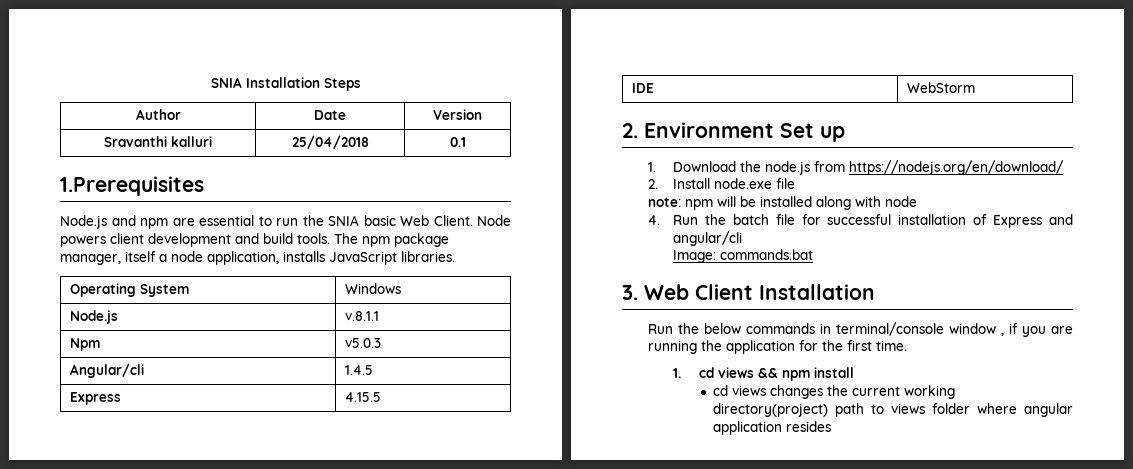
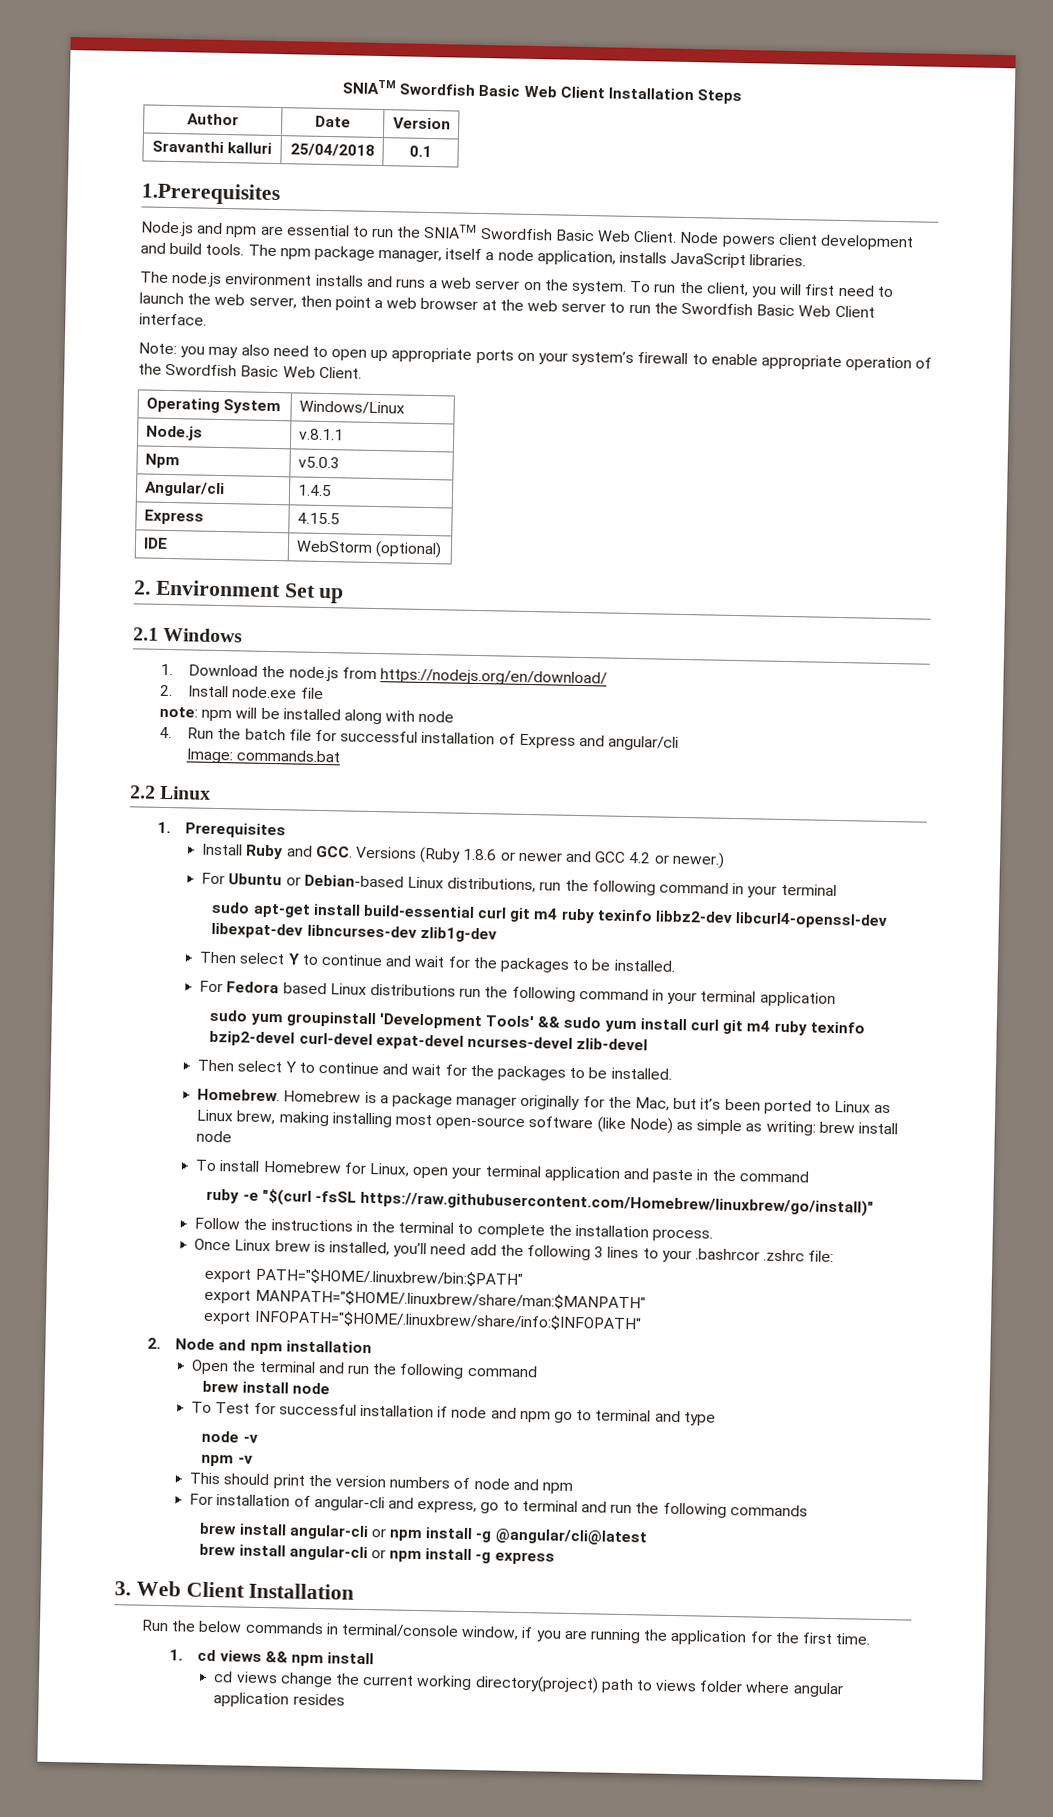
- SNIA Installation Steps
+ SNIATM Swordfish Basic Web Client Installation Steps
- Node.js and npm are essential to run the SNIA basic Web Client.
+ Node.js and npm are essential to run the SNIATM Swordfish Basic Web Client.
+ The node.js environment installs and runs a web server on the system. To run the client, you will first need to launch the web server, then point a web browser at the web server to run the Swordfish Basic Web Client interface.
+ Note: you may also need to open up appropriate ports on your system’s firewall to enable appropriate operation of the Swordfish Basic Web Client.
- Operating System | Windows
+ Operating System | Windows/Linux
- IDE | WebStorm
+ IDE | WebStorm (optional)
+ 2.1 Windows
+ 2.2 Linux
+ 1. Prerequisites
+ Install Ruby and GCC. Versions (Ruby 1.8.6 or newer and GCC 4.2 or newer.)
+ For Ubuntu or Debian-based Linux distributions, run the following command in your terminal
+ sudo apt-get install build-essential curl git m4 ruby texinfo libbz2-dev libcurl4-openssl-dev libexpat-dev libncurses-dev zlib1g-dev
+ Then select Y to continue and wait for the packages to be installed.
+ For Fedora based Linux distributions run the following command in your terminal application
+ sudo yum groupinstall 'Development Tools' && sudo yum install curl git m4 ruby texinfo bzip2-devel curl-devel expat-devel ncurses-devel zlib-devel
+ Then select Y to continue and wait for the packages to be installed.
+ Homebrew. Homebrew is a package manager originally for the Mac, but it’s been ported to Linux as Linux brew, making installing most open-source software (like Node) as simple as writing: brew install node
+ To install Homebrew for Linux, open your terminal application and paste in the command
+ ruby -e "$(curl -fsSL https://raw.githubusercontent.com/Homebrew/linuxbrew/go/install)"
+ Follow the instructions in the terminal to complete the installation process.
+ Once Linux brew is installed, you’ll need add the following 3 lines to your .bashrcor .zshrc file:
+ export PATH="$HOME/.linuxbrew/bin:$PATH"
+ export MANPATH="$HOME/.linuxbrew/share/man:$MANPATH"
+ export INFOPATH="$HOME/.linuxbrew/share/info:$INFOPATH"
+ 2. Node and npm installation
+ Open the terminal and run the following command
+ brew install node
+ To Test for successful installation if node and npm go to terminal and type
+ node -v
+ npm -v
+ This should print the version numbers of node and npm
+ For installation of angular-cli and express, go to terminal and run the following commands
+ brew install angular-cli or npm install -g @angular/cli@latest
+ brew install angular-cli or npm install -g express
- Run the below commands in terminal/console window , if you are running the application for the first time.
+ Run the below commands in terminal/console window, if you are running the application for the first time.
- cd views changes the current working directory(project) path to views folder where angular application resides
+ cd views change the current working directory(project) path to views folder where angular application resides

